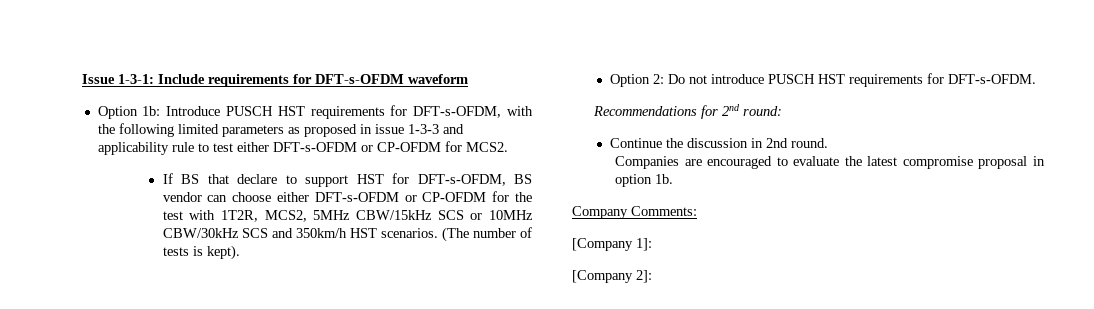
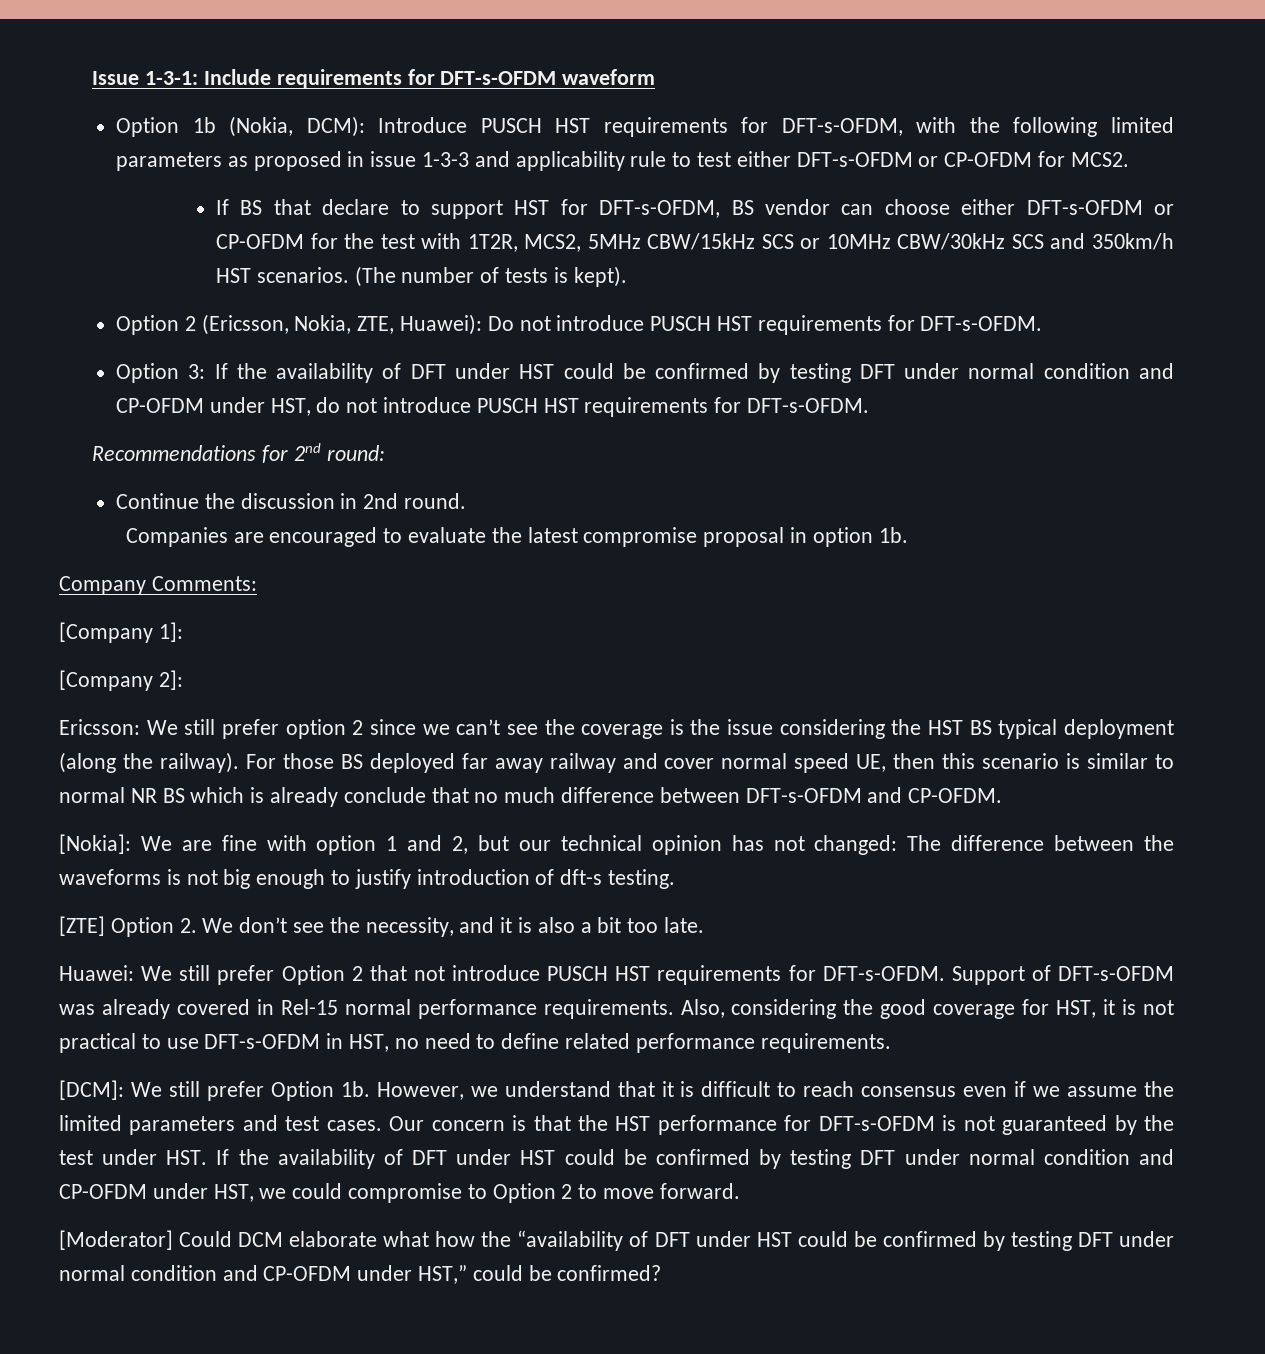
- Option 1b: Introduce PUSCH HST requirements for DFT-s-OFDM, with the following limited parameters as proposed in issue 1-3-3 and applicability rule to test either DFT-s-OFDM or CP-OFDM for MCS2.
+ Option 1b (Nokia, DCM): Introduce PUSCH HST requirements for DFT-s-OFDM, with the following limited parameters as proposed in issue 1-3-3 and applicability rule to test either DFT-s-OFDM or CP-OFDM for MCS2.
- Option 2: Do not introduce PUSCH HST requirements for DFT-s-OFDM.
+ Option 2 (Ericsson, Nokia, ZTE, Huawei): Do not introduce PUSCH HST requirements for DFT-s-OFDM.
+ Option 3: If the availability of DFT under HST could be confirmed by testing DFT under normal condition and CP-OFDM under HST, do not introduce PUSCH HST requirements for DFT-s-OFDM.
+ Ericsson: We still prefer option 2 since we can’t see the coverage is the issue considering the HST BS typical deployment (along the railway). For those BS deployed far away railway and cover normal speed UE, then this scenario is similar to normal NR BS which is already conclude that no much difference between DFT-s-OFDM and CP-OFDM.
+ [Nokia]: We are fine with option 1 and 2, but our technical opinion has not changed: The difference between the waveforms is not big enough to justify introduction of dft-s testing.
+ [ZTE] Option 2. We don’t see the necessity, and it is also a bit too late.
+ Huawei: We still prefer Option 2 that not introduce PUSCH HST requirements for DFT-s-OFDM. Support of DFT-s-OFDM was already covered in Rel-15 normal performance requirements. Also, considering the good coverage for HST, it is not practical to use DFT-s-OFDM in HST, no need to define related performance requirements.
+ [DCM]: We still prefer Option 1b. However, we understand that it is difficult to reach consensus even if we assume the limited parameters and test cases. Our concern is that the HST performance for DFT-s-OFDM is not guaranteed by the test under HST. If the availability of DFT under HST could be confirmed by testing DFT under normal condition and CP-OFDM under HST, we could compromise to Option 2 to move forward.
+ [Moderator] Could DCM elaborate what how the “availability of DFT under HST could be confirmed by testing DFT under normal condition and CP-OFDM under HST,” could be confirmed?

